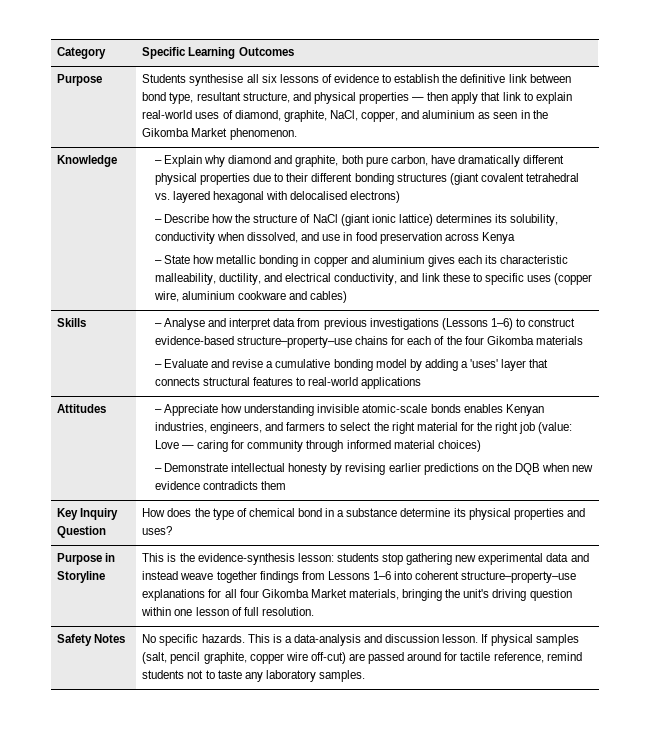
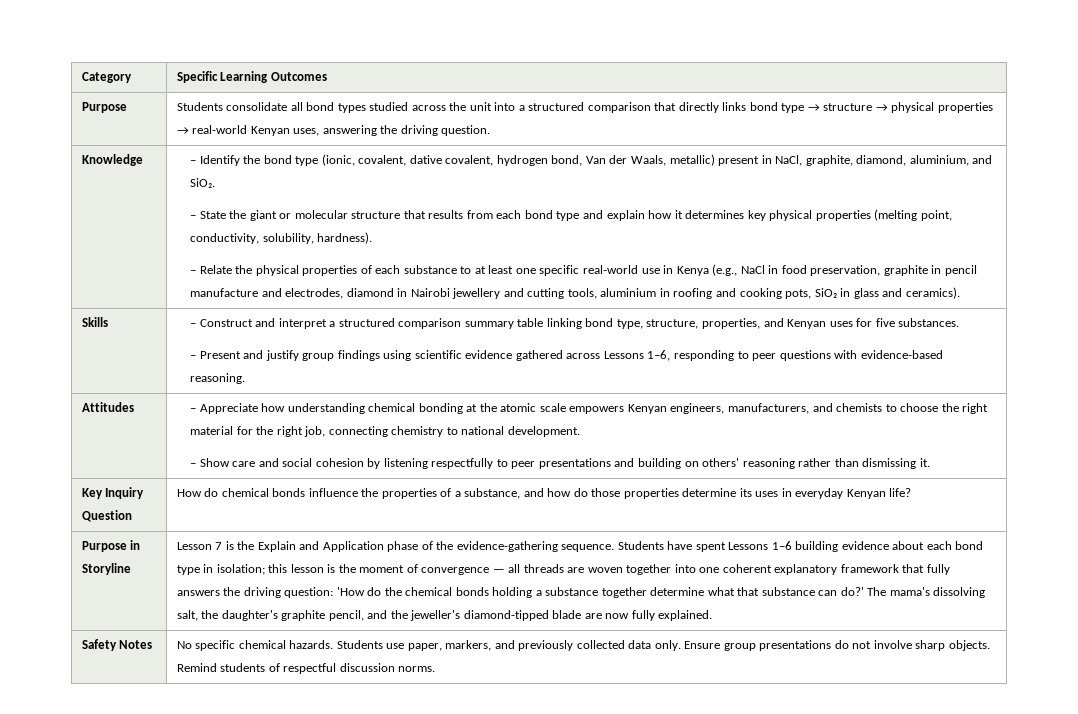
- Students synthesise all six lessons of evidence to establish the definitive link between bond type, resultant structure, and physical properties — then apply that link to explain real-world uses of diamond, graphite, NaCl, copper, and aluminium as seen in the Gikomba Market phenomenon.
- Knowledge | – Explain why diamond and graphite, both pure carbon, have dramatically different physical properties due to their different bonding structures (giant covalent tetrahedral vs. layered hexagonal with delocalised electrons)
- – Describe how the structure of NaCl (giant ionic lattice) determines its solubility, conductivity when dissolved, and use in food preservation across Kenya
- – State how metallic bonding in copper and aluminium gives each its characteristic malleability, ductility, and electrical conductivity, and link these to specific uses (copper wire, aluminium cookware and cables)
+ Students consolidate all bond types studied across the unit into a structured comparison that directly links bond type → structure → physical properties → real-world Kenyan uses, answering the driving question.
+ Knowledge | – Identify the bond type (ionic, covalent, dative covalent, hydrogen bond, Van der Waals, metallic) present in NaCl, graphite, diamond, aluminium, and SiO₂.
+ – State the giant or molecular structure that results from each bond type and explain how it determines key physical properties (melting point, conductivity, solubility, hardness).
+ – Relate the physical properties of each substance to at least one specific real-world use in Kenya (e.g., NaCl in food preservation, graphite in pencil manufacture and electrodes, diamond in Nairobi jewellery and cutting tools, aluminium in roofing and cooking pots, SiO₂ in glass and ceramics).
- – Analyse and interpret data from previous investigations (Lessons 1–6) to construct evidence-based structure–property–use chains for each of the four Gikomba materials
- – Evaluate and revise a cumulative bonding model by adding a 'uses' layer that connects structural features to real-world applications
+ – Construct and interpret a structured comparison summary table linking bond type, structure, properties, and Kenyan uses for five substances.
+ – Present and justify group findings using scientific evidence gathered across Lessons 1–6, responding to peer questions with evidence-based reasoning.
- – Appreciate how understanding invisible atomic-scale bonds enables Kenyan industries, engineers, and farmers to select the right material for the right job (value: Love — caring for community through informed material choices)
- – Demonstrate intellectual honesty by revising earlier predictions on the DQB when new evidence contradicts them
- Key Inquiry Question | How does the type of chemical bond in a substance determine its physical properties and uses?
- Purpose in Storyline | This is the evidence-synthesis lesson: students stop gathering new experimental data and instead weave together findings from Lessons 1–6 into coherent structure–property–use explanations for all four Gikomba Market materials, bringing the unit's driving question within one lesson of full resolution.
- Safety Notes | No specific hazards. This is a data-analysis and discussion lesson. If physical samples (salt, pencil graphite, copper wire off-cut) are passed around for tactile reference, remind students not to taste any laboratory samples.
+ – Appreciate how understanding chemical bonding at the atomic scale empowers Kenyan engineers, manufacturers, and chemists to choose the right material for the right job, connecting chemistry to national development.
+ – Show care and social cohesion by listening respectfully to peer presentations and building on others' reasoning rather than dismissing it.
+ Key Inquiry Question | How do chemical bonds influence the properties of a substance, and how do those properties determine its uses in everyday Kenyan life?
+ Purpose in Storyline | Lesson 7 is the Explain and Application phase of the evidence-gathering sequence. Students have spent Lessons 1–6 building evidence about each bond type in isolation; this lesson is the moment of convergence — all threads are woven together into one coherent explanatory framework that fully answers the driving question: 'How do the chemical bonds holding a substance together determine what that substance can do?' The mama's dissolving salt, the daughter's graphite pencil, and the jeweller's diamond-tipped blade are now fully explained.
+ Safety Notes | No specific chemical hazards. Students use paper, markers, and previously collected data only. Ensure group presentations do not involve sharp objects. Remind students of respectful discussion norms.

